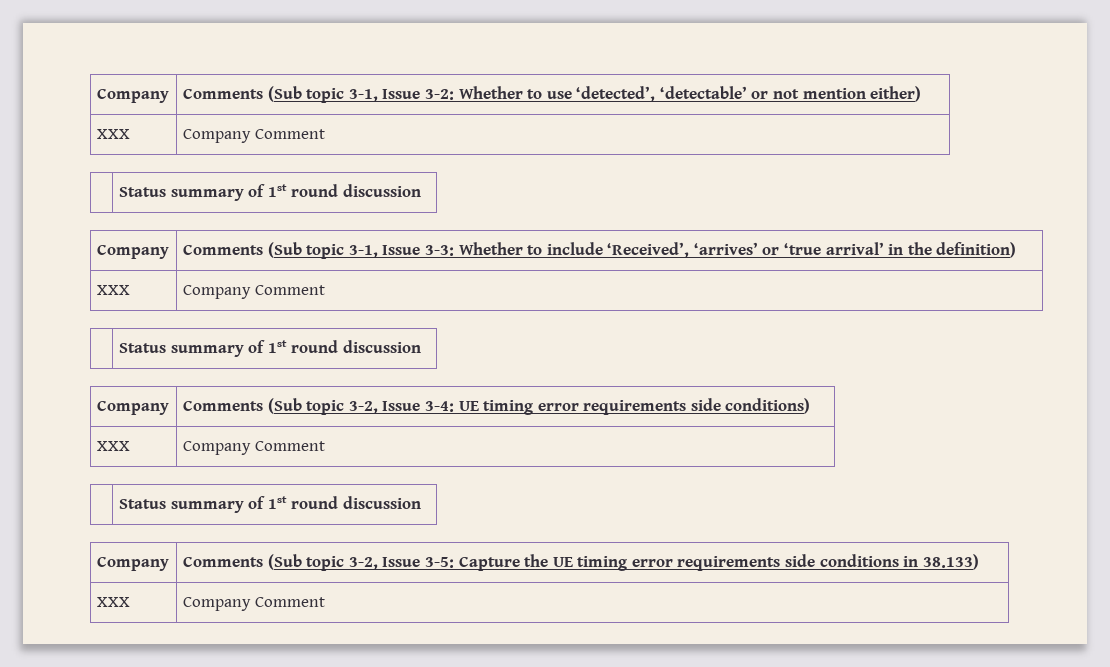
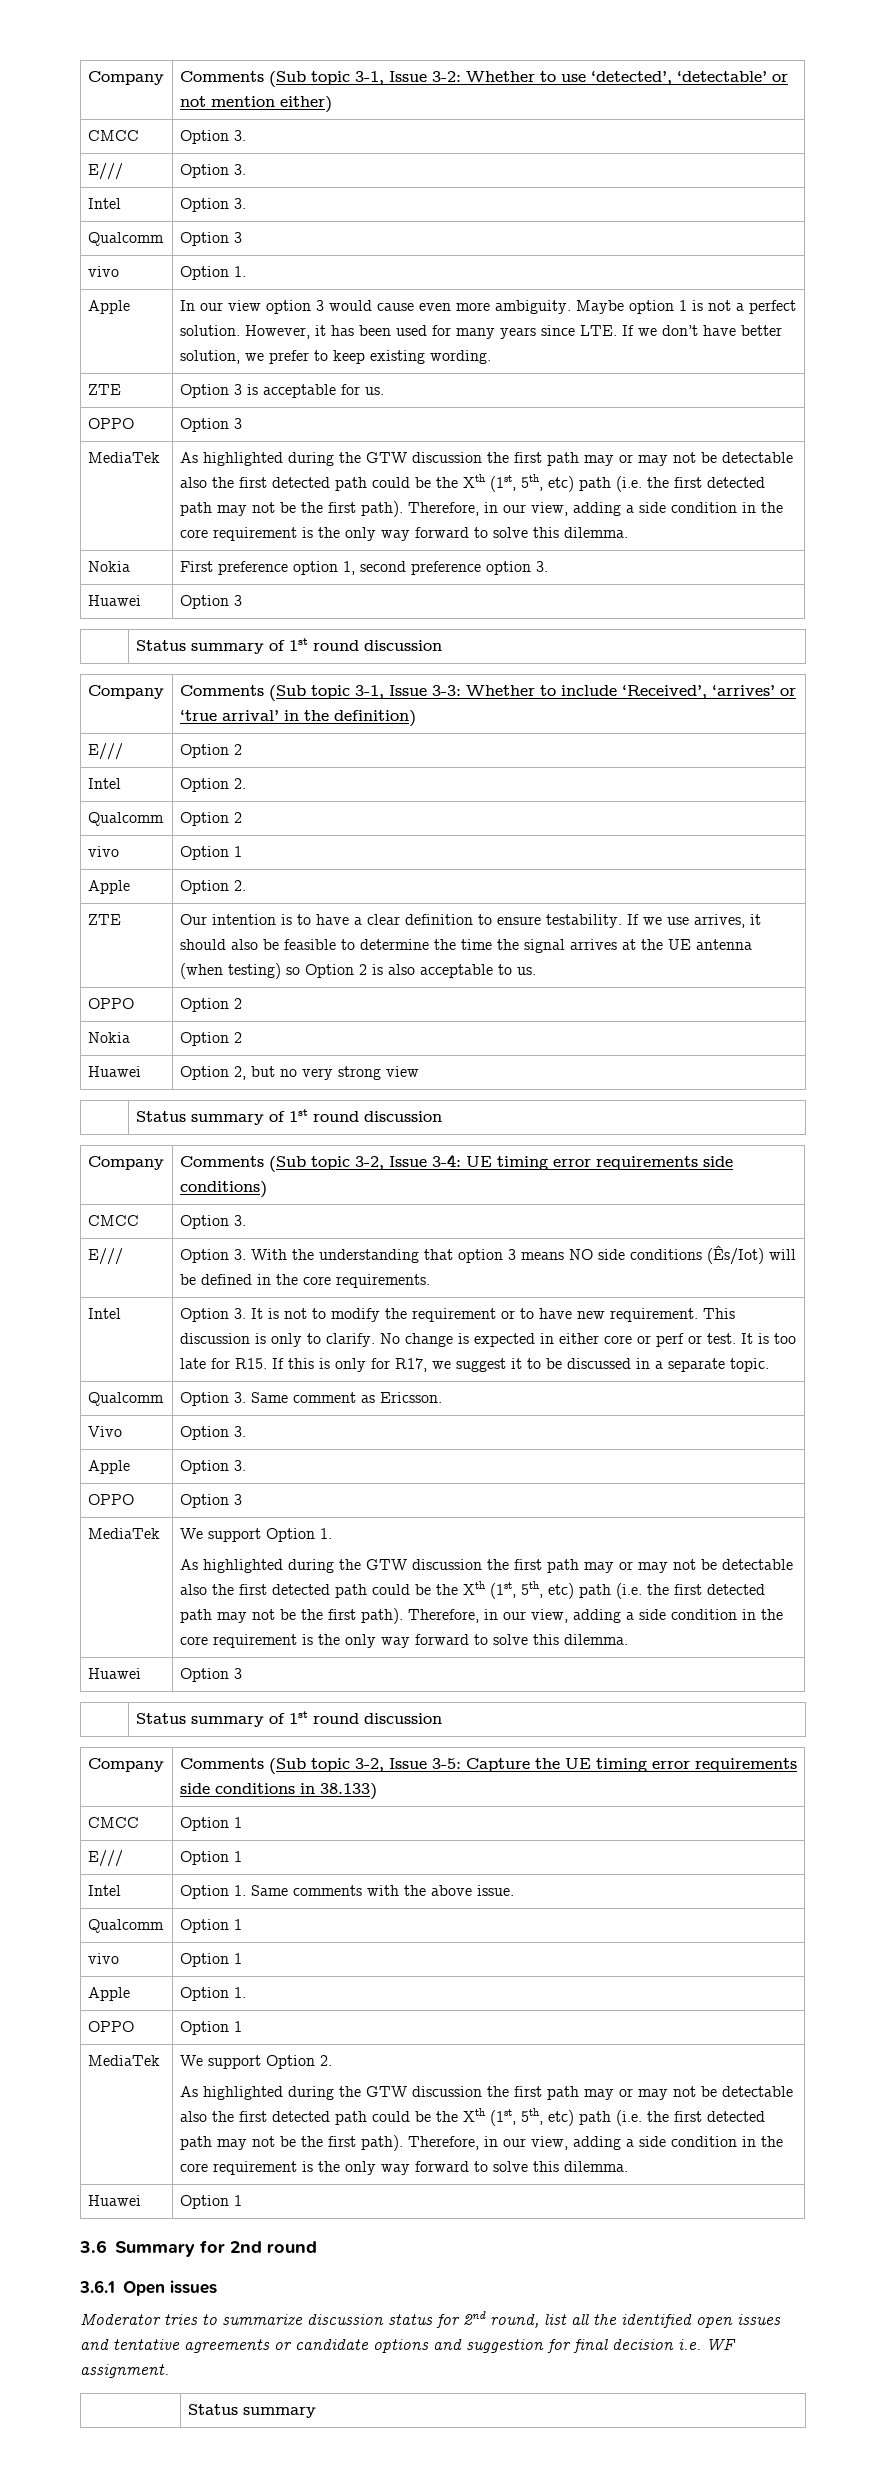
  Company | Comments (Sub topic 3-1, Issue 3-2: Whether to use ‘detected’, ‘detectable’ or not mention either)
- XXX | Company Comment
+ CMCC | Option 3.
+ E/// | Option 3.
+ Intel | Option 3.
+ Qualcomm | Option 3
+ vivo | Option 1.
+ Apple | In our view option 3 would cause even more ambiguity. Maybe option 1 is not a perfect solution. However, it has been used for many years since LTE. If we don’t have better solution, we prefer to keep existing wording.
+ ZTE | Option 3 is acceptable for us.
+ OPPO | Option 3
+ MediaTek | As highlighted during the GTW discussion the first path may or may not be detectable also the first detected path could be the Xth (1st, 5th, etc) path (i.e. the first detected path may not be the first path). Therefore, in our view, adding a side condition in the core requirement is the only way forward to solve this dilemma.
+ Nokia | First preference option 1, second preference option 3.
+ Huawei | Option 3
  Company | Comments (Sub topic 3-1, Issue 3-3: Whether to include ‘Received’, ‘arrives’ or ‘true arrival’ in the definition)
- XXX | Company Comment
+ E/// | Option 2
+ Intel | Option 2.
+ Qualcomm | Option 2
+ vivo | Option 1
+ Apple | Option 2.
+ ZTE | Our intention is to have a clear definition to ensure testability. If we use arrives, it should also be feasible to determine the time the signal arrives at the UE antenna (when testing) so Option 2 is also acceptable to us.
+ OPPO | Option 2
+ Nokia | Option 2
+ Huawei | Option 2, but no very strong view
  Company | Comments (Sub topic 3-2, Issue 3-4: UE timing error requirements side conditions)
- XXX | Company Comment
+ CMCC | Option 3.
+ E/// | Option 3. With the understanding that option 3 means NO side conditions (Ês/Iot) will be defined in the core requirements.
+ Intel | Option 3. It is not to modify the requirement or to have new requirement. This discussion is only to clarify. No change is expected in either core or perf or test. It is too late for R15. If this is only for R17, we suggest it to be discussed in a separate topic.
+ Qualcomm | Option 3. Same comment as Ericsson.
+ Vivo | Option 3.
+ Apple | Option 3.
+ OPPO | Option 3
+ MediaTek | We support Option 1.
+ As highlighted during the GTW discussion the first path may or may not be detectable also the first detected path could be the Xth (1st, 5th, etc) path (i.e. the first detected path may not be the first path). Therefore, in our view, adding a side condition in the core requirement is the only way forward to solve this dilemma.
+ Huawei | Option 3
  Company | Comments (Sub topic 3-2, Issue 3-5: Capture the UE timing error requirements side conditions in 38.133)
- XXX | Company Comment
+ CMCC | Option 1
+ E/// | Option 1
+ Intel | Option 1. Same comments with the above issue.
+ Qualcomm | Option 1
+ vivo | Option 1
+ Apple | Option 1.
+ OPPO | Option 1
+ MediaTek | We support Option 2.
+ As highlighted during the GTW discussion the first path may or may not be detectable also the first detected path could be the Xth (1st, 5th, etc) path (i.e. the first detected path may not be the first path). Therefore, in our view, adding a side condition in the core requirement is the only way forward to solve this dilemma.
+ Huawei | Option 1
+ 3.6 Summary for 2nd round
+ 3.6.1 Open issues
+ Moderator tries to summarize discussion status for 2nd round, list all the identified open issues and tentative agreements or candidate options and suggestion for final decision i.e. WF assignment.
+ | Status summary

